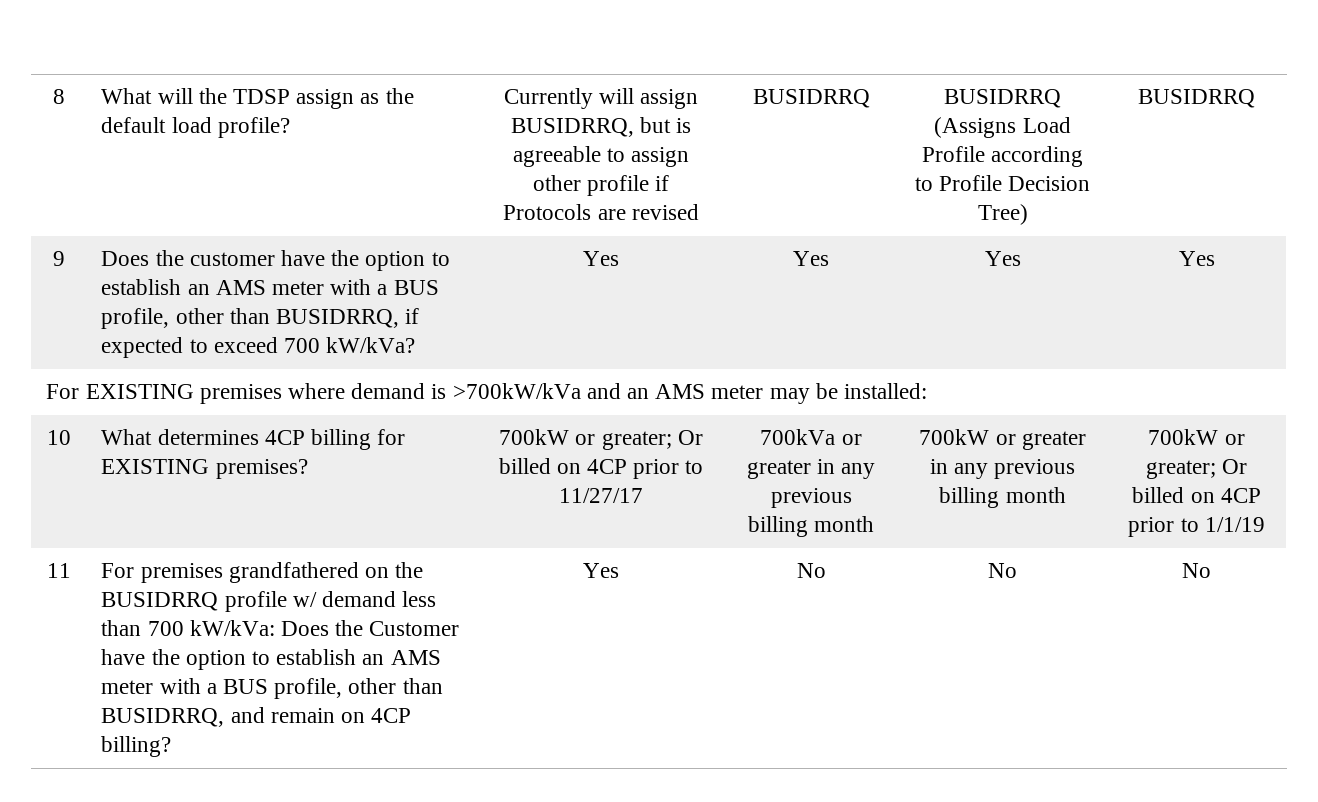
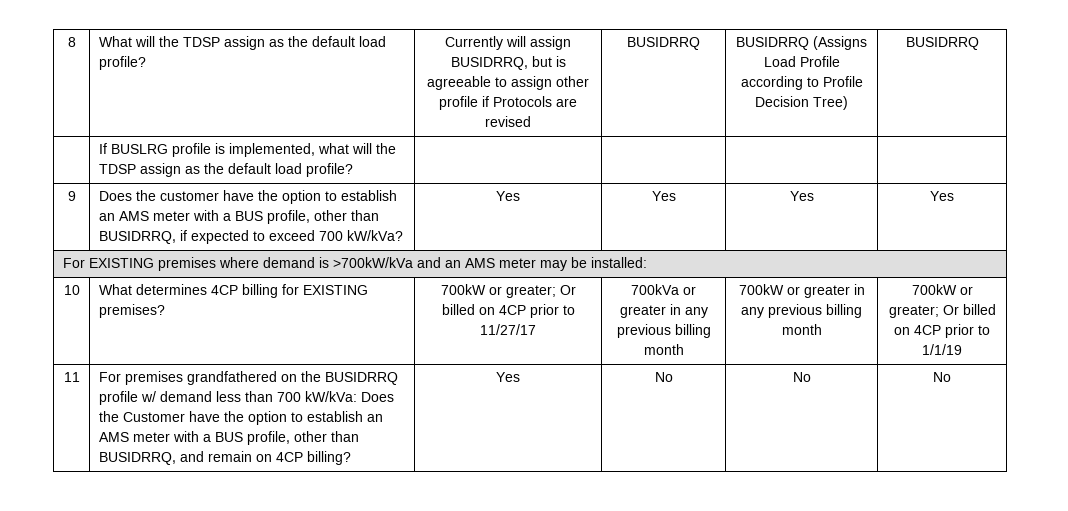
+ | If BUSLRG profile is implemented, what will the TDSP assign as the default load profile? | | | |

